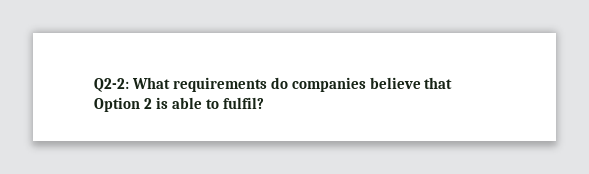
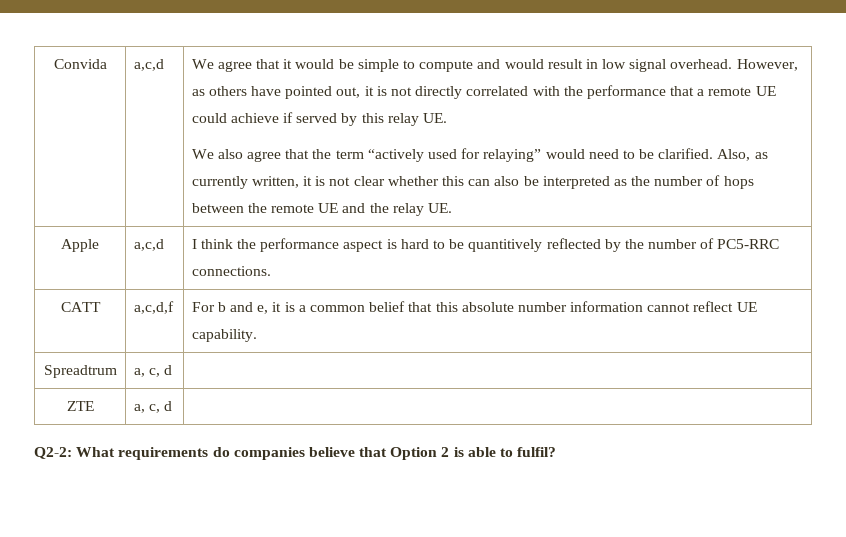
+ Convida | a,c,d | We agree that it would be simple to compute and would result in low signal overhead. However, as others have pointed out, it is not directly correlated with the performance that a remote UE could achieve if served by this relay UE.
+ We also agree that the term “actively used for relaying” would need to be clarified. Also, as currently written, it is not clear whether this can also be interpreted as the number of hops between the remote UE and the relay UE.
+ Apple | a,c,d | I think the performance aspect is hard to be quantitively reflected by the number of PC5-RRC connections.
+ CATT | a,c,d,f | For b and e, it is a common belief that this absolute number information cannot reflect UE capability.
+ Spreadtrum | a, c, d |
+ ZTE | a, c, d |

